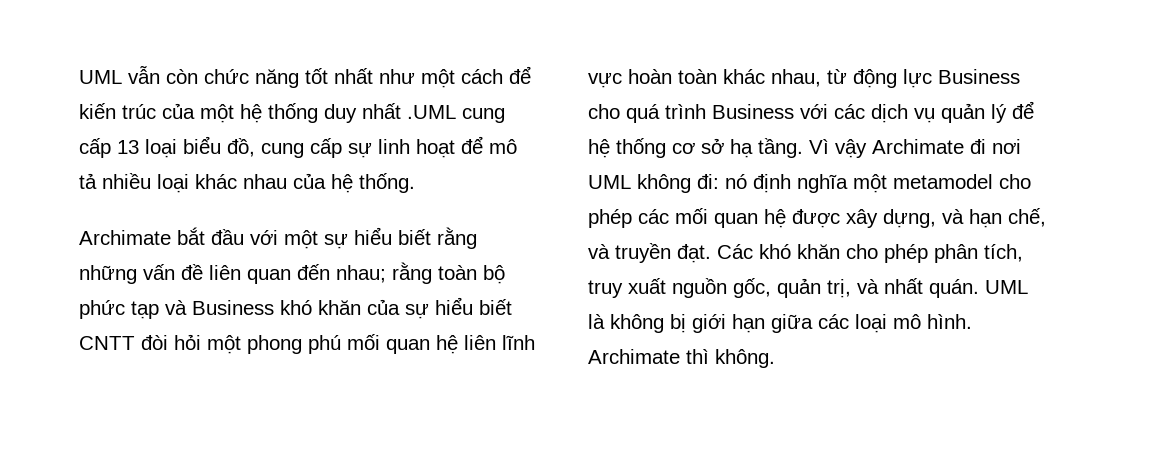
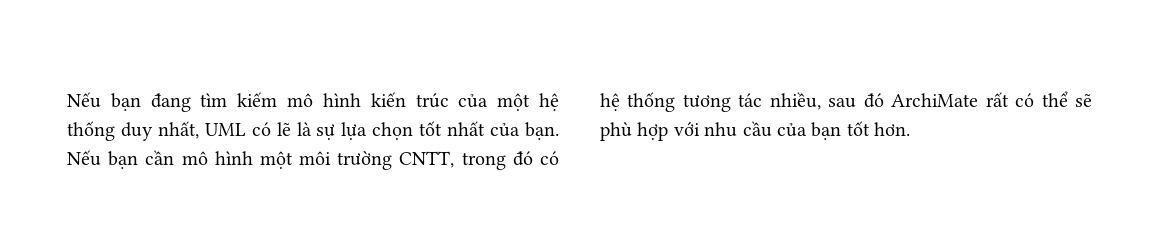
- UML vẫn còn chức năng tốt nhất như một cách để kiến trúc của một hệ thống duy nhất .UML cung cấp 13 loại biểu đồ, cung cấp sự linh hoạt để mô tả nhiều loại khác nhau của hệ thống.
- Archimate bắt đầu với một sự hiểu biết rằng những vấn đề liên quan đến nhau; rằng toàn bộ phức tạp và Business khó khăn của sự hiểu biết CNTT đòi hỏi một phong phú mối quan hệ liên lĩnh vực hoàn toàn khác nhau, từ động lực Business cho quá trình Business với các dịch vụ quản lý để hệ thống cơ sở hạ tầng. Vì vậy Archimate đi nơi UML không đi: nó định nghĩa một metamodel cho phép các mối quan hệ được xây dựng, và hạn chế, và truyền đạt. Các khó khăn cho phép phân tích, truy xuất nguồn gốc, quản trị, và nhất quán. UML là không bị giới hạn giữa các loại mô hình. Archimate thì không.
+ Nếu bạn đang tìm kiếm mô hình kiến trúc của một hệ thống duy nhất, UML có lẽ là sự lựa chọn tốt nhất của bạn. Nếu bạn cần mô hình một môi trường CNTT, trong đó có hệ thống tương tác nhiều, sau đó ArchiMate rất có thể sẽ phù hợp với nhu cầu của bạn tốt hơn.

